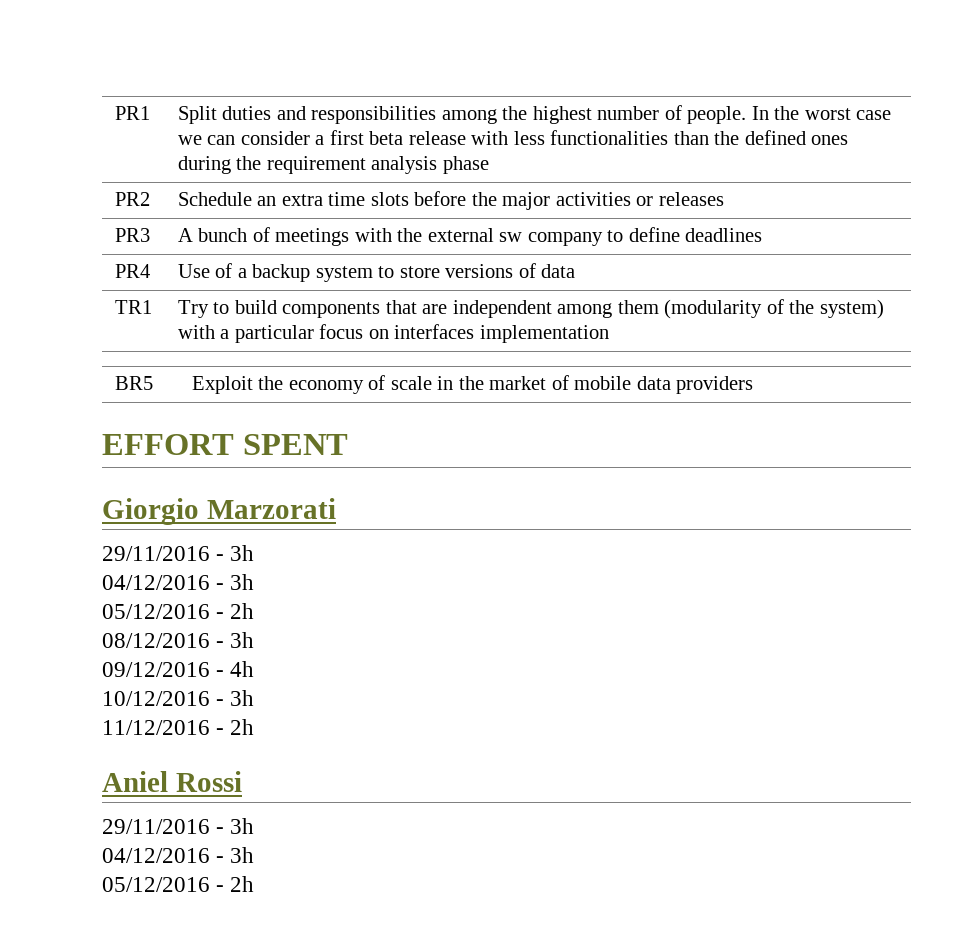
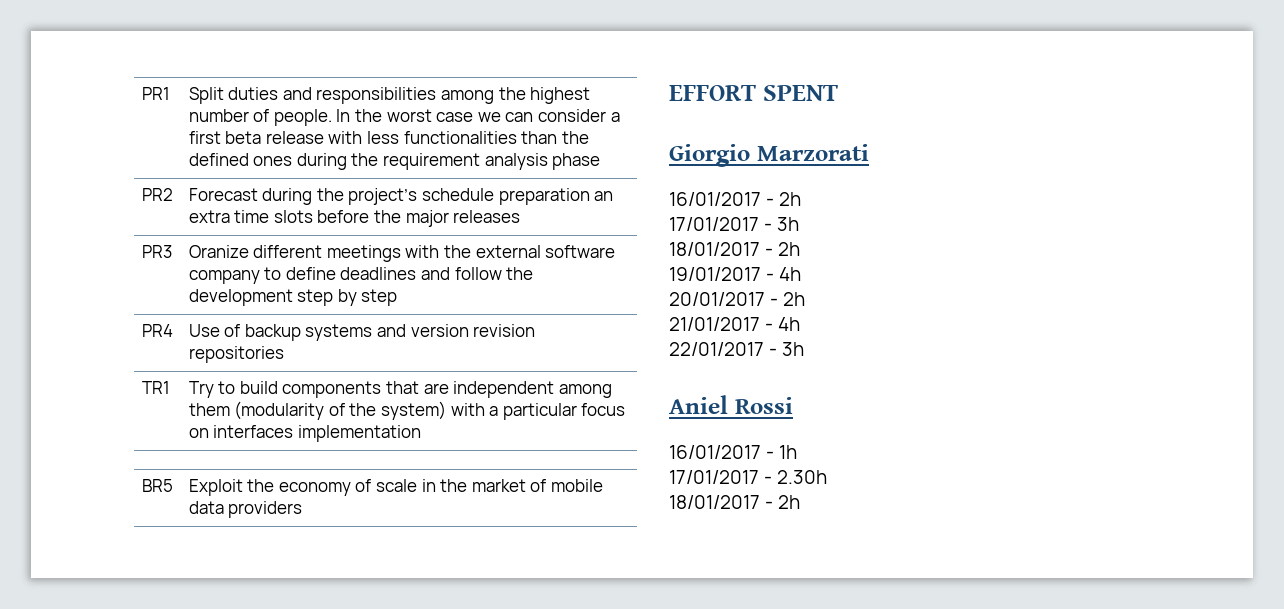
- PR2 | Schedule an extra time slots before the major activities or releases
+ PR2 | Forecast during the project’s schedule preparation an extra time slots before the major releases
- PR3 | A bunch of meetings with the external sw company to define deadlines
- PR4 | Use of a backup system to store versions of data
+ PR3 | Oranize different meetings with the external software company to define deadlines and follow the development step by step
+ PR4 | Use of backup systems and version revision repositories
  Giorgio Marzorati
- 29/11/2016 - 3h
- 04/12/2016 - 3h
- 05/12/2016 - 2h
- 08/12/2016 - 3h
- 09/12/2016 - 4h
- 10/12/2016 - 3h
- 11/12/2016 - 2h
+ 16/01/2017 - 2h
+ 17/01/2017 - 3h
+ 18/01/2017 - 2h
+ 19/01/2017 - 4h
+ 20/01/2017 - 2h
+ 21/01/2017 - 4h
+ 22/01/2017 - 3h
  Aniel Rossi
- 29/11/2016 - 3h
- 04/12/2016 - 3h
- 05/12/2016 - 2h
+ 16/01/2017 - 1h
+ 17/01/2017 - 2.30h
+ 18/01/2017 - 2h

